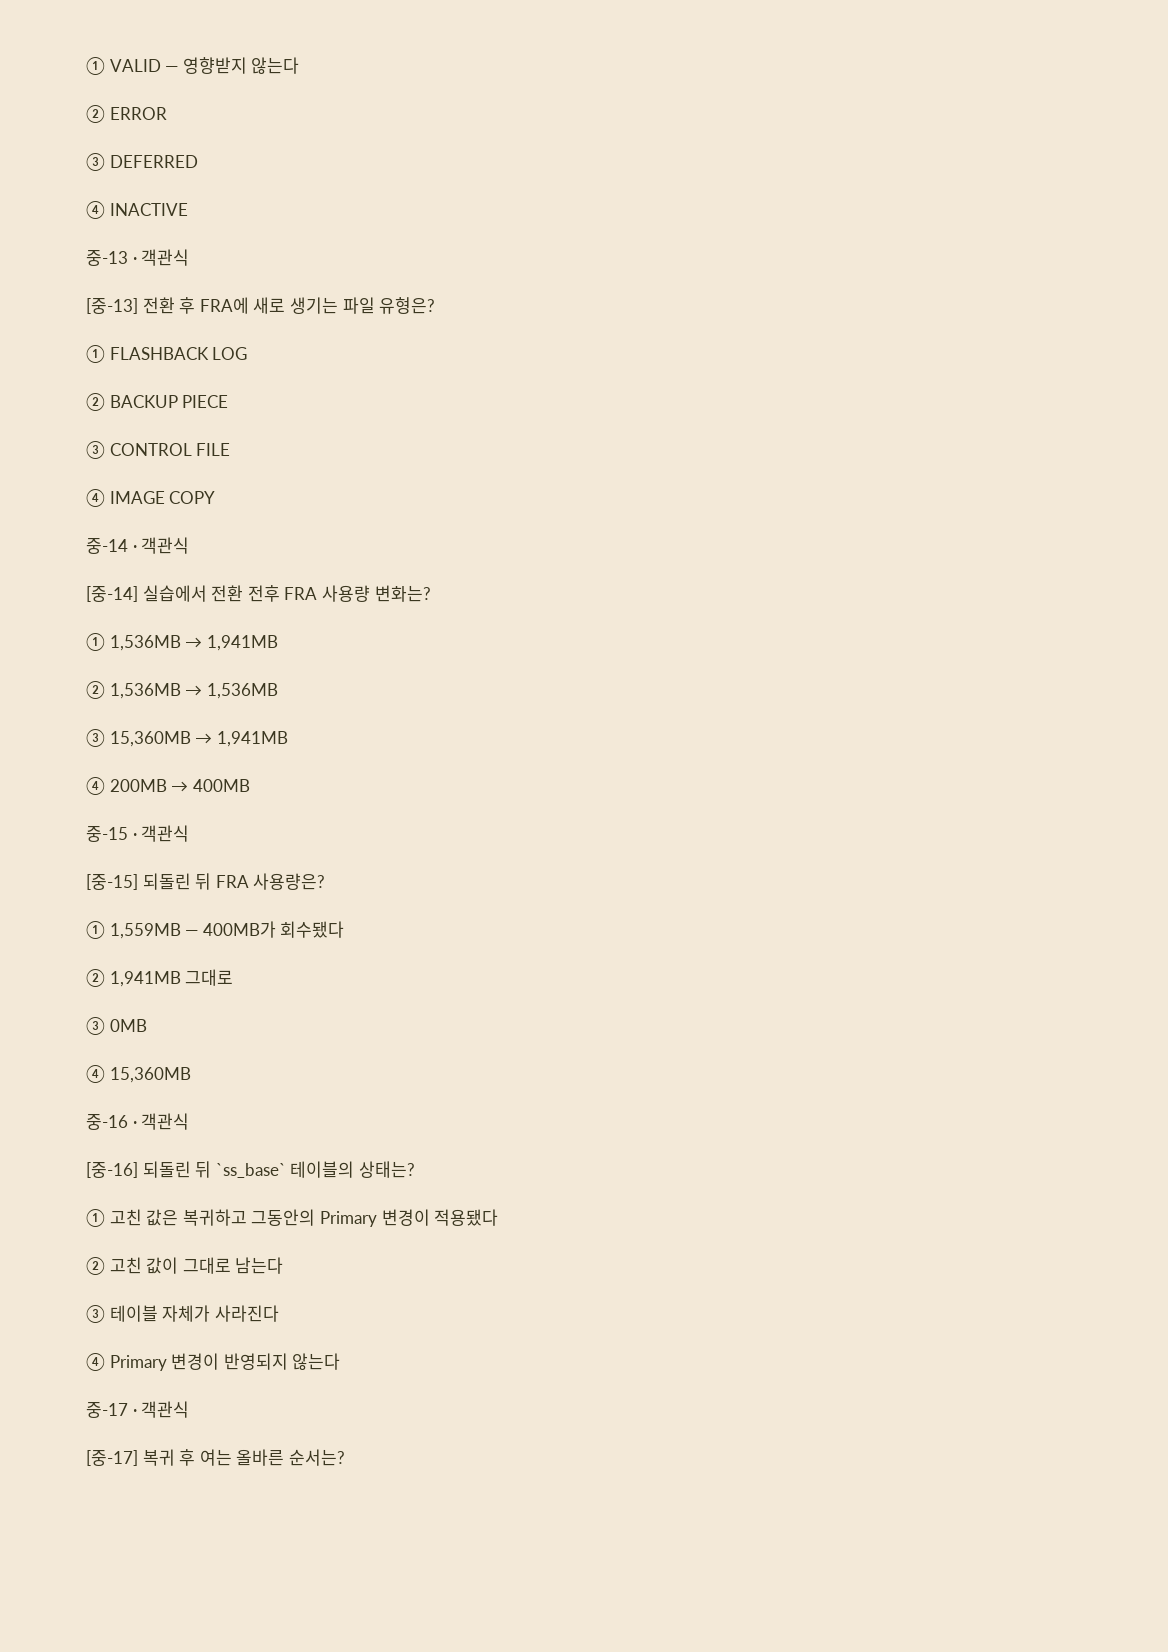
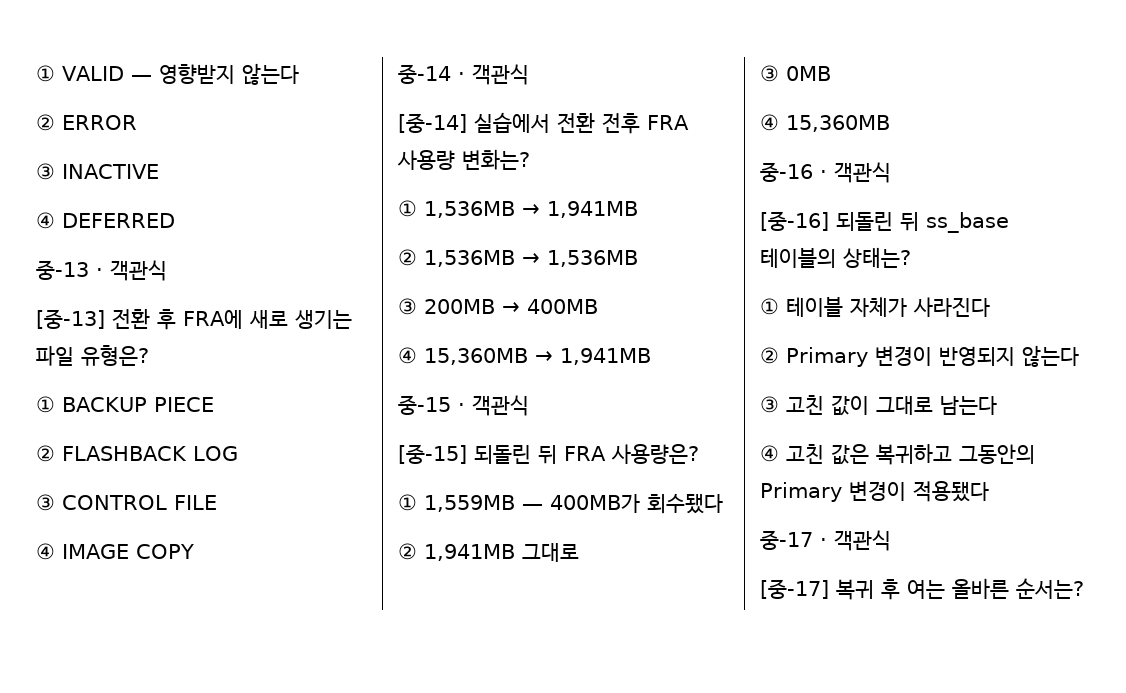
- ③ DEFERRED
- ④ INACTIVE
+ ③ INACTIVE
+ ④ DEFERRED
- ① FLASHBACK LOG
+ ① BACKUP PIECE
+ ② FLASHBACK LOG
- ② BACKUP PIECE
- ③ 15,360MB → 1,941MB
+ ③ 200MB → 400MB
+ ④ 15,360MB → 1,941MB
- ④ 200MB → 400MB
- [중-16] 되돌린 뒤 `ss_base` 테이블의 상태는?
+ [중-16] 되돌린 뒤 ss_base 테이블의 상태는?
- ① 고친 값은 복귀하고 그동안의 Primary 변경이 적용됐다
+ ① 테이블 자체가 사라진다
+ ② Primary 변경이 반영되지 않는다
+ ③ 고친 값이 그대로 남는다
+ ④ 고친 값은 복귀하고 그동안의 Primary 변경이 적용됐다
- ② 고친 값이 그대로 남는다
- ③ 테이블 자체가 사라진다
- ④ Primary 변경이 반영되지 않는다

